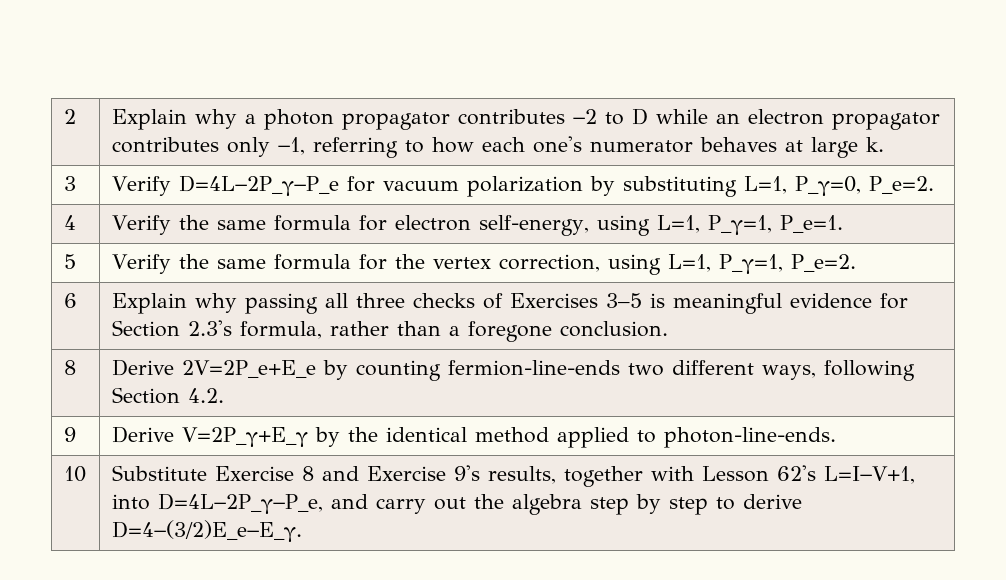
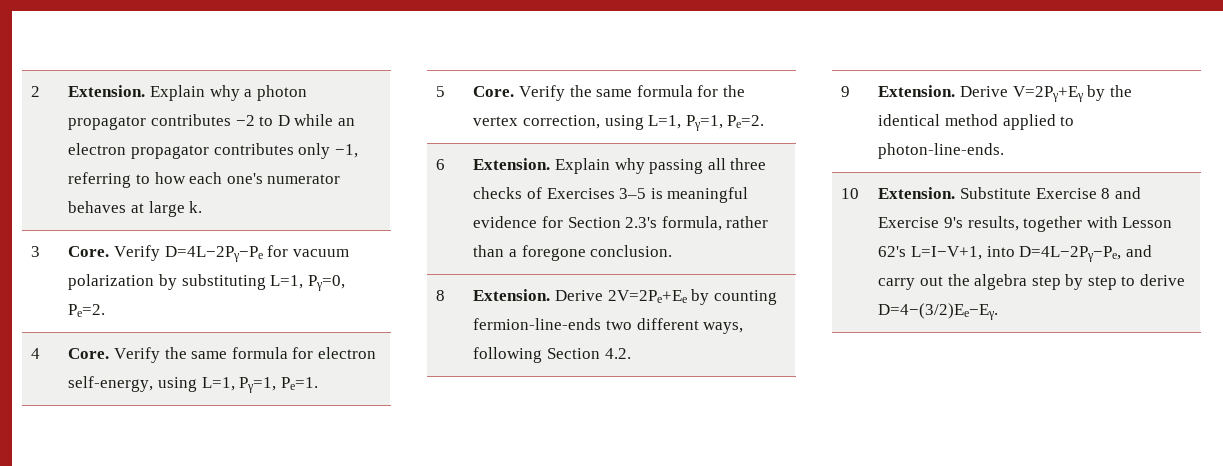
- 2 | Explain why a photon propagator contributes −2 to D while an electron propagator contributes only −1, referring to how each one's numerator behaves at large k.
+ 2 | Extension. Explain why a photon propagator contributes −2 to D while an electron propagator contributes only −1, referring to how each one's numerator behaves at large k.
- 3 | Verify D=4L−2P_γ−P_e for vacuum polarization by substituting L=1, P_γ=0, P_e=2.
+ 3 | Core. Verify D=4L−2Pγ−Pe for vacuum polarization by substituting L=1, Pγ=0, Pe=2.
- 4 | Verify the same formula for electron self-energy, using L=1, P_γ=1, P_e=1.
+ 4 | Core. Verify the same formula for electron self-energy, using L=1, Pγ=1, Pe=1.
- 5 | Verify the same formula for the vertex correction, using L=1, P_γ=1, P_e=2.
+ 5 | Core. Verify the same formula for the vertex correction, using L=1, Pγ=1, Pe=2.
- 6 | Explain why passing all three checks of Exercises 3–5 is meaningful evidence for Section 2.3's formula, rather than a foregone conclusion.
+ 6 | Extension. Explain why passing all three checks of Exercises 3–5 is meaningful evidence for Section 2.3's formula, rather than a foregone conclusion.
- 8 | Derive 2V=2P_e+E_e by counting fermion-line-ends two different ways, following Section 4.2.
+ 8 | Extension. Derive 2V=2Pe+Ee by counting fermion-line-ends two different ways, following Section 4.2.
- 9 | Derive V=2P_γ+E_γ by the identical method applied to photon-line-ends.
+ 9 | Extension. Derive V=2Pγ+Eγ by the identical method applied to photon-line-ends.
- 10 | Substitute Exercise 8 and Exercise 9's results, together with Lesson 62's L=I−V+1, into D=4L−2P_γ−P_e, and carry out the algebra step by step to derive D=4−(3/2)E_e−E_γ.
+ 10 | Extension. Substitute Exercise 8 and Exercise 9's results, together with Lesson 62's L=I−V+1, into D=4L−2Pγ−Pe, and carry out the algebra step by step to derive D=4−(3/2)Ee−Eγ.

